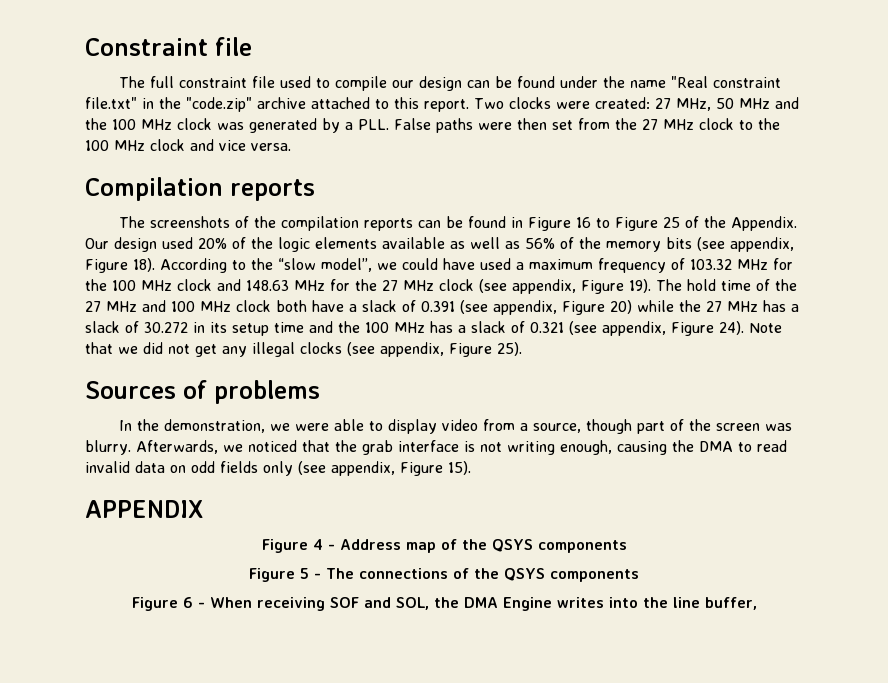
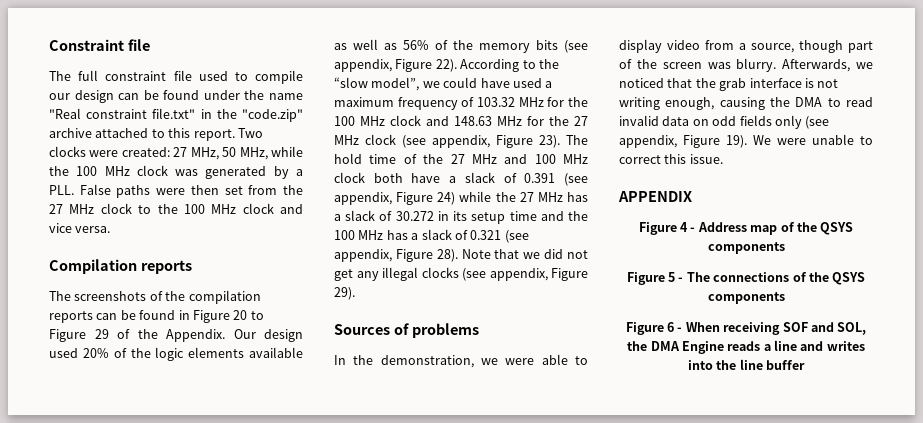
- Two clocks were created: 27 MHz, 50 MHz and the 100 MHz clock was generated by a PLL. False paths were then set from the 27 MHz clock to the 100 MHz clock and vice versa.
+ Two clocks were created: 27 MHz, 50 MHz, while the 100 MHz clock was generated by a PLL. False paths were then set from the 27 MHz clock to the 100 MHz clock and vice versa.
- The screenshots of the compilation reports can be found in Figure 16 to Figure 25 of the Appendix.
+ The screenshots of the compilation reports can be found in Figure 20 to Figure 29 of the Appendix.
- Our design used 20% of the logic elements available as well as 56% of the memory bits (see appendix, Figure 18).
+ Our design used 20% of the logic elements available as well as 56% of the memory bits (see appendix, Figure 22).
- According to the “slow model”, we could have used a maximum frequency of 103.32 MHz for the 100 MHz clock and 148.63 MHz for the 27 MHz clock (see appendix, Figure 19).
+ According to the “slow model”, we could have used a maximum frequency of 103.32 MHz for the 100 MHz clock and 148.63 MHz for the 27 MHz clock (see appendix, Figure 23).
- The hold time of the 27 MHz and 100 MHz clock both have a slack of 0.391 (see appendix, Figure 20) while the 27 MHz has a slack of 30.272 in its setup time and the 100 MHz has a slack of 0.321 (see appendix, Figure 24).
+ The hold time of the 27 MHz and 100 MHz clock both have a slack of 0.391 (see appendix, Figure 24) while the 27 MHz has a slack of 30.272 in its setup time and the 100 MHz has a slack of 0.321 (see appendix, Figure 28).
- Note that we did not get any illegal clocks (see appendix, Figure 25).
+ Note that we did not get any illegal clocks (see appendix, Figure 29).
- Afterwards, we noticed that the grab interface is not writing enough, causing the DMA to read invalid data on odd fields only (see appendix, Figure 15).
+ Afterwards, we noticed that the grab interface is not writing enough, causing the DMA to read invalid data on odd fields only (see appendix, Figure 19). We were unable to correct this issue.
- Figure 6 - When receiving SOF and SOL, the DMA Engine writes into the line buffer,
+ Figure 6 - When receiving SOF and SOL, the DMA Engine reads a line and writes into the line buffer

